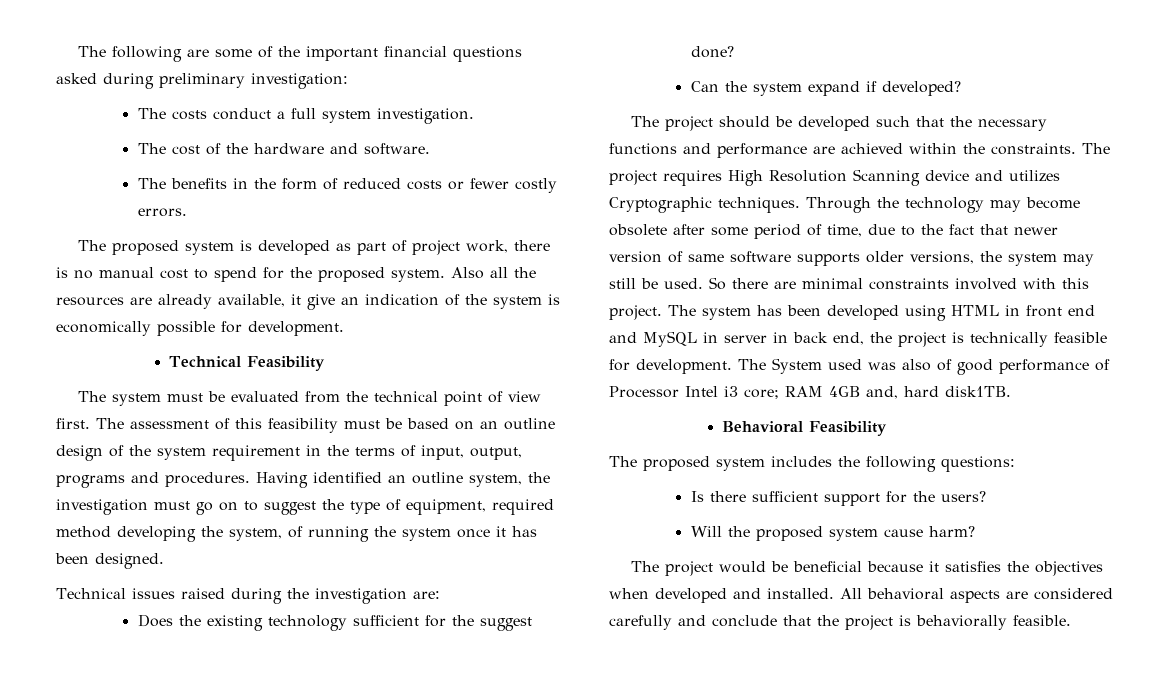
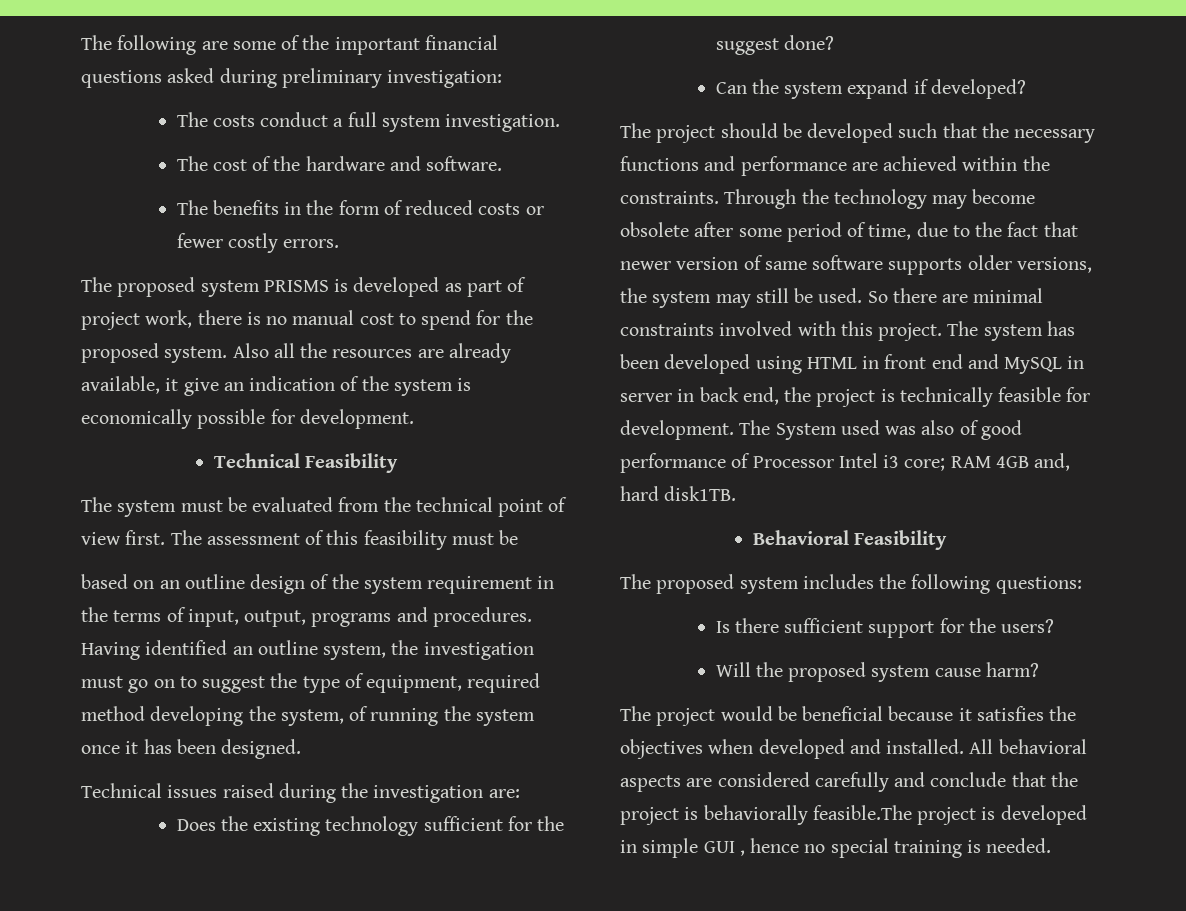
- The proposed system is developed as part of project work, there is no manual cost to spend for the proposed system.
+ The proposed system PRISMS is developed as part of project work, there is no manual cost to spend for the proposed system.
- The assessment of this feasibility must be based on an outline design of the system requirement in the terms of input, output, programs and procedures.
+ The assessment of this feasibility must be
+ based on an outline design of the system requirement in the terms of input, output, programs and procedures.
- The project requires High Resolution Scanning device and utilizes Cryptographic techniques.
- All behavioral aspects are considered carefully and conclude that the project is behaviorally feasible.
+ All behavioral aspects are considered carefully and conclude that the project is behaviorally feasible.The project is developed in simple GUI , hence no special training is needed.

